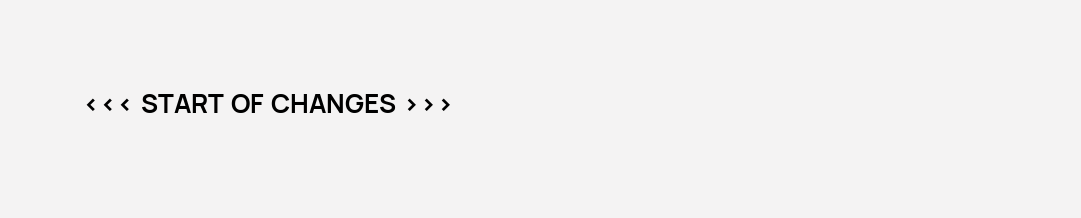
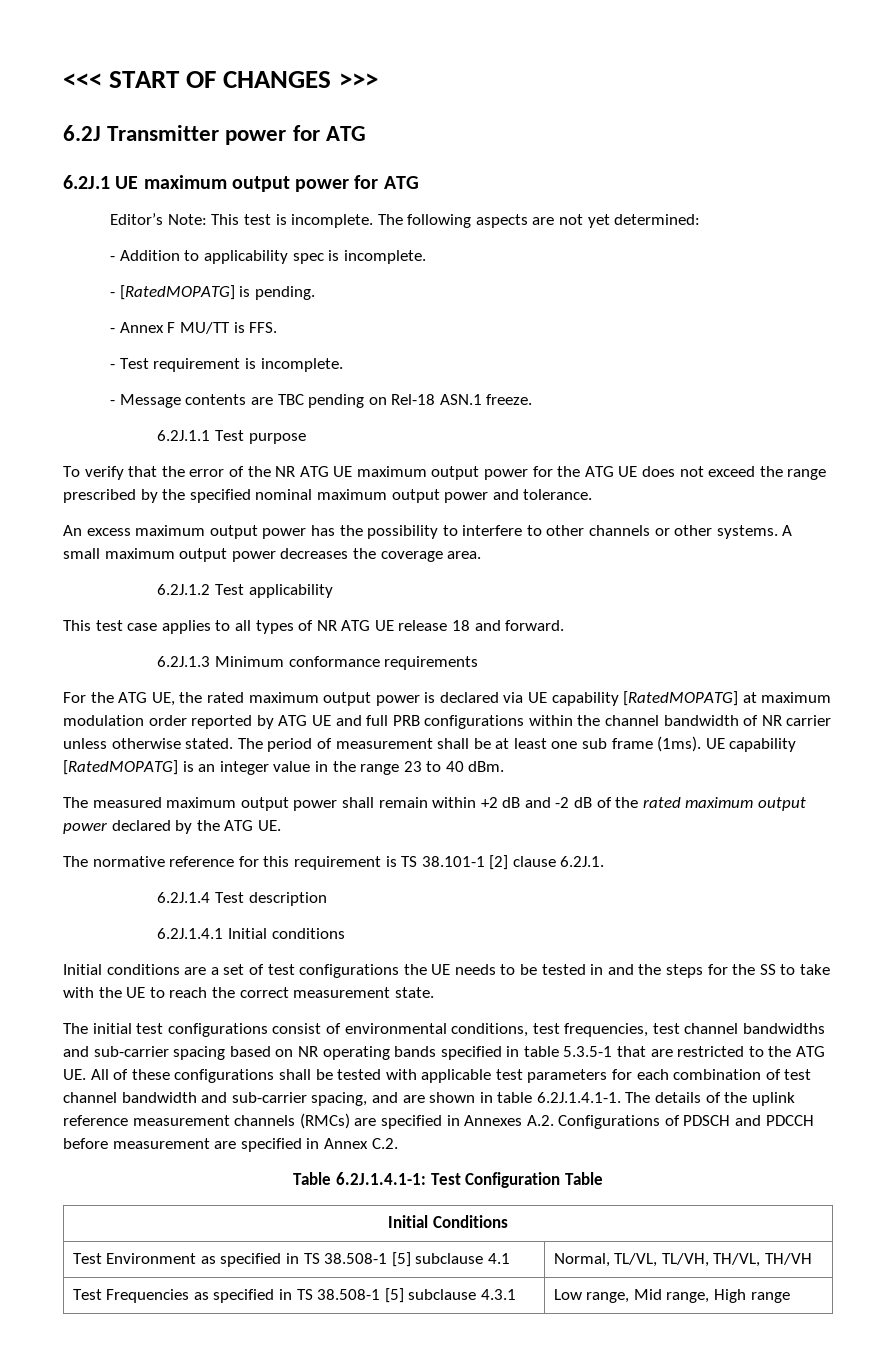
+ 6.2J Transmitter power for ATG
+ 6.2J.1 UE maximum output power for ATG
+ Editor’s Note: This test is incomplete. The following aspects are not yet determined:
+ - Addition to applicability spec is incomplete.
+ - [RatedMOPATG] is pending.
+ - Annex F MU/TT is FFS.
+ - Test requirement is incomplete.
+ - Message contents are TBC pending on Rel-18 ASN.1 freeze.
+ 6.2J.1.1 Test purpose
+ To verify that the error of the NR ATG UE maximum output power for the ATG UE does not exceed the range prescribed by the specified nominal maximum output power and tolerance.
+ An excess maximum output power has the possibility to interfere to other channels or other systems. A small maximum output power decreases the coverage area.
+ 6.2J.1.2 Test applicability
+ This test case applies to all types of NR ATG UE release 18 and forward.
+ 6.2J.1.3 Minimum conformance requirements
+ For the ATG UE, the rated maximum output power is declared via UE capability [RatedMOPATG] at maximum modulation order reported by ATG UE and full PRB configurations within the channel bandwidth of NR carrier unless otherwise stated. The period of measurement shall be at least one sub frame (1ms). UE capability [RatedMOPATG] is an integer value in the range 23 to 40 dBm.
+ The measured maximum output power shall remain within +2 dB and -2 dB of the rated maximum output power declared by the ATG UE.
+ The normative reference for this requirement is TS 38.101-1 [2] clause 6.2J.1.
+ 6.2J.1.4 Test description
+ 6.2J.1.4.1 Initial conditions
+ Initial conditions are a set of test configurations the UE needs to be tested in and the steps for the SS to take with the UE to reach the correct measurement state.
+ The initial test configurations consist of environmental conditions, test frequencies, test channel bandwidths and sub-carrier spacing based on NR operating bands specified in table 5.3.5-1 that are restricted to the ATG UE. All of these configurations shall be tested with applicable test parameters for each combination of test channel bandwidth and sub-carrier spacing, and are shown in table 6.2J.1.4.1-1. The details of the uplink reference measurement channels (RMCs) are specified in Annexes A.2. Configurations of PDSCH and PDCCH before measurement are specified in Annex C.2.
+ Table 6.2J.1.4.1-1: Test Configuration Table
+ Initial Conditions
+ Test Environment as specified in TS 38.508-1 [5] subclause 4.1 | Normal, TL/VL, TL/VH, TH/VL, TH/VH
+ Test Frequencies as specified in TS 38.508-1 [5] subclause 4.3.1 | Low range, Mid range, High range

